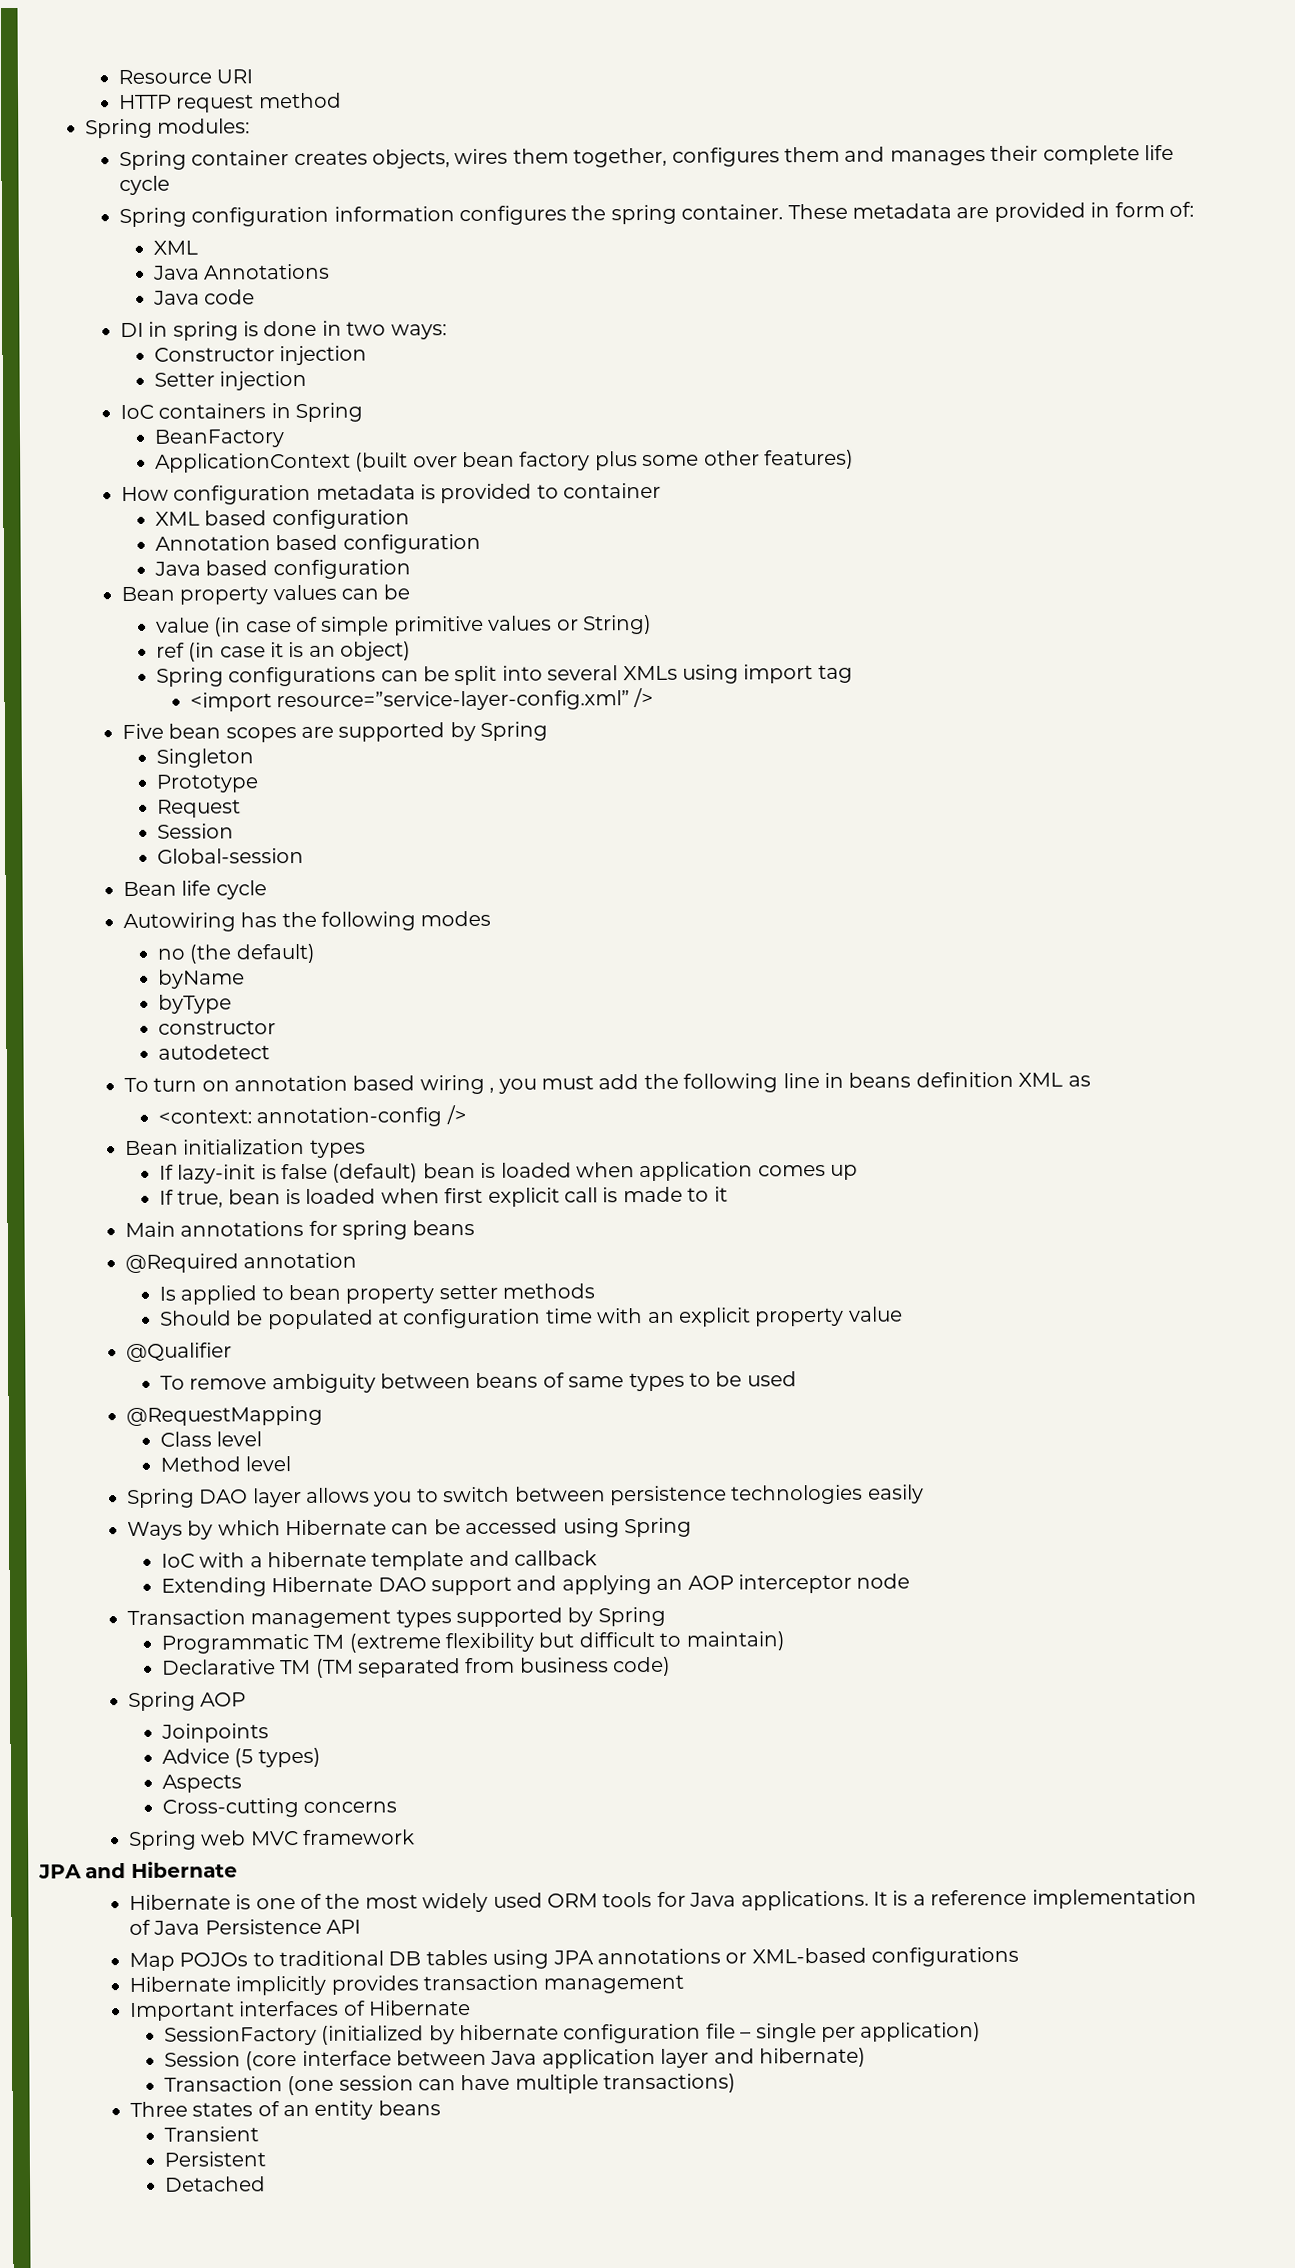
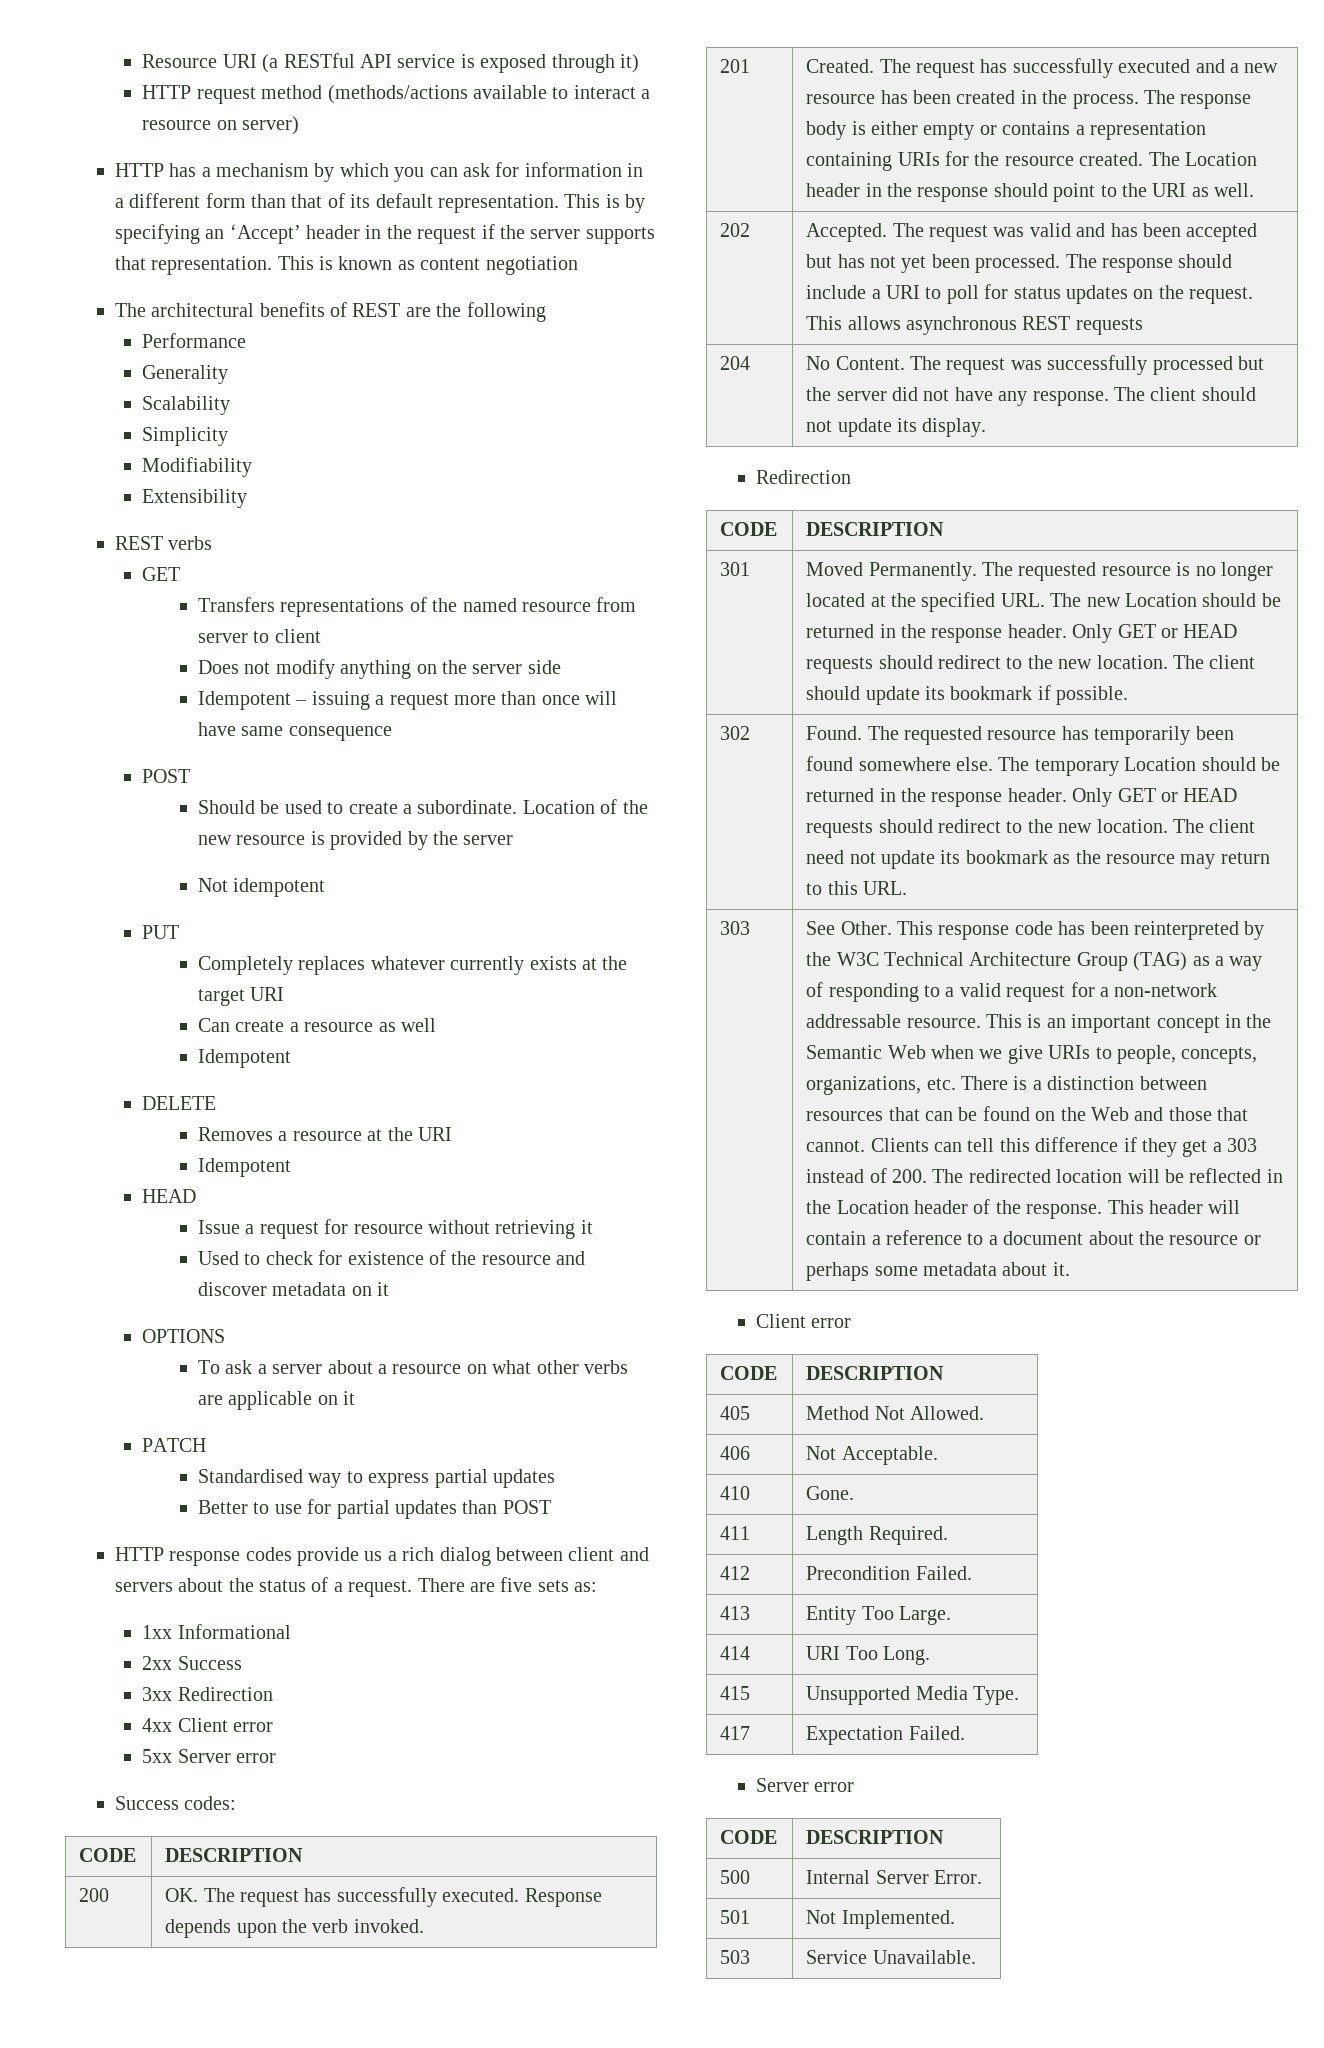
- Resource URI
- HTTP request method
- Spring modules:
- Spring container creates objects, wires them together, configures them and manages their complete life cycle
- Spring configuration information configures the spring container. These metadata are provided in form of:
- XML
- Java Annotations
- Java code
- DI in spring is done in two ways:
- Constructor injection
- Setter injection
- IoC containers in Spring
- BeanFactory
- ApplicationContext (built over bean factory plus some other features)
- How configuration metadata is provided to container
- XML based configuration
- Annotation based configuration
- Java based configuration
- Bean property values can be
- value (in case of simple primitive values or String)
- ref (in case it is an object)
- Spring configurations can be split into several XMLs using import tag
- <import resource=”service-layer-config.xml” />
- Five bean scopes are supported by Spring
- Singleton
- Prototype
- Request
- Session
- Global-session
- Bean life cycle
- Autowiring has the following modes
- no (the default)
- byName
- byType
- constructor
- autodetect
- To turn on annotation based wiring , you must add the following line in beans definition XML as
- <context: annotation-config />
- Bean initialization types
- If lazy-init is false (default) bean is loaded when application comes up
- If true, bean is loaded when first explicit call is made to it
- Main annotations for spring beans
- @Required annotation
- Is applied to bean property setter methods
- Should be populated at configuration time with an explicit property value
- @Qualifier
- To remove ambiguity between beans of same types to be used
- @RequestMapping
- Class level
- Method level
- Spring DAO layer allows you to switch between persistence technologies easily
- Ways by which Hibernate can be accessed using Spring
- IoC with a hibernate template and callback
- Extending Hibernate DAO support and applying an AOP interceptor node
- Transaction management types supported by Spring
- Programmatic TM (extreme flexibility but difficult to maintain)
- Declarative TM (TM separated from business code)
- Spring AOP
- Joinpoints
- Advice (5 types)
- Aspects
- Cross-cutting concerns
- Spring web MVC framework
- JPA and Hibernate
- Hibernate is one of the most widely used ORM tools for Java applications. It is a reference implementation of Java Persistence API
- Map POJOs to traditional DB tables using JPA annotations or XML-based configurations
- Hibernate implicitly provides transaction management
- Important interfaces of Hibernate
- SessionFactory (initialized by hibernate configuration file – single per application)
- Session (core interface between Java application layer and hibernate)
- Transaction (one session can have multiple transactions)
- Three states of an entity beans
- Transient
- Persistent
- Detached
+ Resource URI (a RESTful API service is exposed through it)
+ HTTP request method (methods/actions available to interact a resource on server)
+ HTTP has a mechanism by which you can ask for information in a different form than that of its default representation. This is by specifying an ‘Accept’ header in the request if the server supports that representation. This is known as content negotiation
+ The architectural benefits of REST are the following
+ Performance
+ Generality
+ Scalability
+ Simplicity
+ Modifiability
+ Extensibility
+ REST verbs
+ GET
+ Transfers representations of the named resource from server to client
+ Does not modify anything on the server side
+ Idempotent – issuing a request more than once will have same consequence
+ POST
+ Should be used to create a subordinate. Location of the new resource is provided by the server
+ Not idempotent
+ PUT
+ Completely replaces whatever currently exists at the target URI
+ Can create a resource as well
+ Idempotent
+ DELETE
+ Removes a resource at the URI
+ Idempotent
+ HEAD
+ Issue a request for resource without retrieving it
+ Used to check for existence of the resource and discover metadata on it
+ OPTIONS
+ To ask a server about a resource on what other verbs are applicable on it
+ PATCH
+ Standardised way to express partial updates
+ Better to use for partial updates than POST
+ HTTP response codes provide us a rich dialog between client and servers about the status of a request. There are five sets as:
+ 1xx Informational
+ 2xx Success
+ 3xx Redirection
+ 4xx Client error
+ 5xx Server error
+ Success codes:
+ CODE | DESCRIPTION
+ 200 | OK. The request has successfully executed. Response depends upon the verb invoked.
+ 201 | Created. The request has successfully executed and a new resource has been created in the process. The response body is either empty or contains a representation containing URIs for the resource created. The Location header in the response should point to the URI as well.
+ 202 | Accepted. The request was valid and has been accepted but has not yet been processed. The response should include a URI to poll for status updates on the request. This allows asynchronous REST requests
+ 204 | No Content. The request was successfully processed but the server did not have any response. The client should not update its display.
+ Redirection
+ CODE | DESCRIPTION
+ 301 | Moved Permanently. The requested resource is no longer located at the specified URL. The new Location should be returned in the response header. Only GET or HEAD requests should redirect to the new location. The client should update its bookmark if possible.
+ 302 | Found. The requested resource has temporarily been found somewhere else. The temporary Location should be returned in the response header. Only GET or HEAD requests should redirect to the new location. The client need not update its bookmark as the resource may return to this URL.
+ 303 | See Other. This response code has been reinterpreted by the W3C Technical Architecture Group (TAG) as a way of responding to a valid request for a non-network addressable resource. This is an important concept in the Semantic Web when we give URIs to people, concepts, organizations, etc. There is a distinction between resources that can be found on the Web and those that cannot. Clients can tell this difference if they get a 303 instead of 200. The redirected location will be reflected in the Location header of the response. This header will contain a reference to a document about the resource or perhaps some metadata about it.
+ Client error
+ CODE | DESCRIPTION
+ 405 | Method Not Allowed.
+ 406 | Not Acceptable.
+ 410 | Gone.
+ 411 | Length Required.
+ 412 | Precondition Failed.
+ 413 | Entity Too Large.
+ 414 | URI Too Long.
+ 415 | Unsupported Media Type.
+ 417 | Expectation Failed.
+ Server error
+ CODE | DESCRIPTION
+ 500 | Internal Server Error.
+ 501 | Not Implemented.
+ 503 | Service Unavailable.

